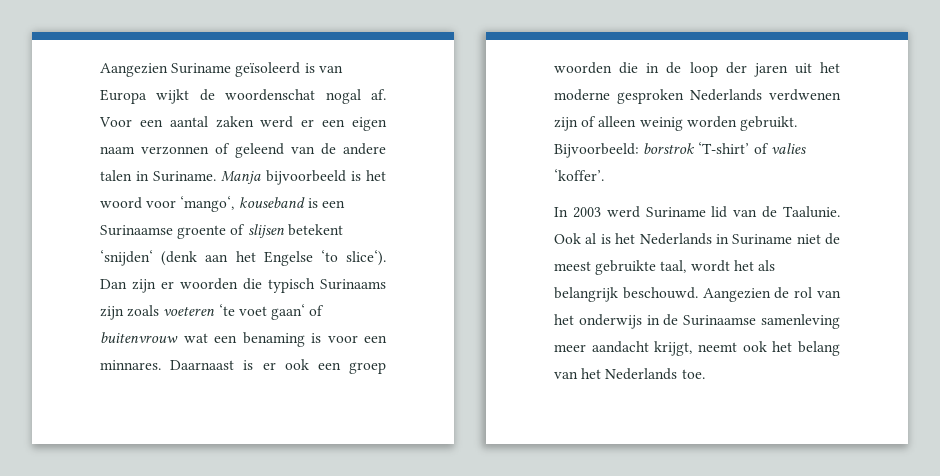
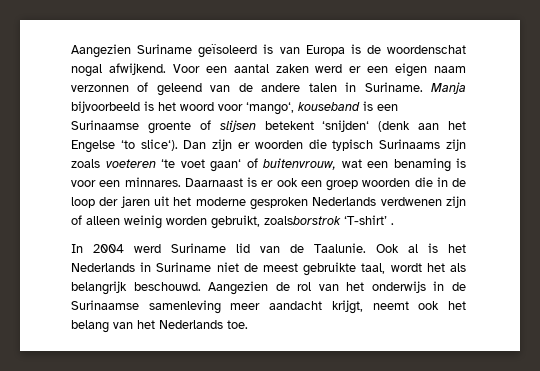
- Aangezien Suriname geïsoleerd is van Europa wijkt de woordenschat nogal af.
+ Aangezien Suriname geïsoleerd is van Europa is de woordenschat nogal afwijkend.
- Dan zijn er woorden die typisch Surinaams zijn zoals voeteren ‘te voet gaan‘ of buitenvrouw wat een benaming is voor een minnares.
+ Dan zijn er woorden die typisch Surinaams zijn zoals voeteren ‘te voet gaan‘ of buitenvrouw, wat een benaming is voor een minnares.
- Daarnaast is er ook een groep woorden die in de loop der jaren uit het moderne gesproken Nederlands verdwenen zijn of alleen weinig worden gebruikt. Bijvoorbeeld: borstrok ‘T-shirt’ of valies ‘koffer’.
+ Daarnaast is er ook een groep woorden die in de loop der jaren uit het moderne gesproken Nederlands verdwenen zijn of alleen weinig worden gebruikt, zoalsborstrok ‘T-shirt’ .
- In 2003 werd Suriname lid van de Taalunie.
+ In 2004 werd Suriname lid van de Taalunie.

